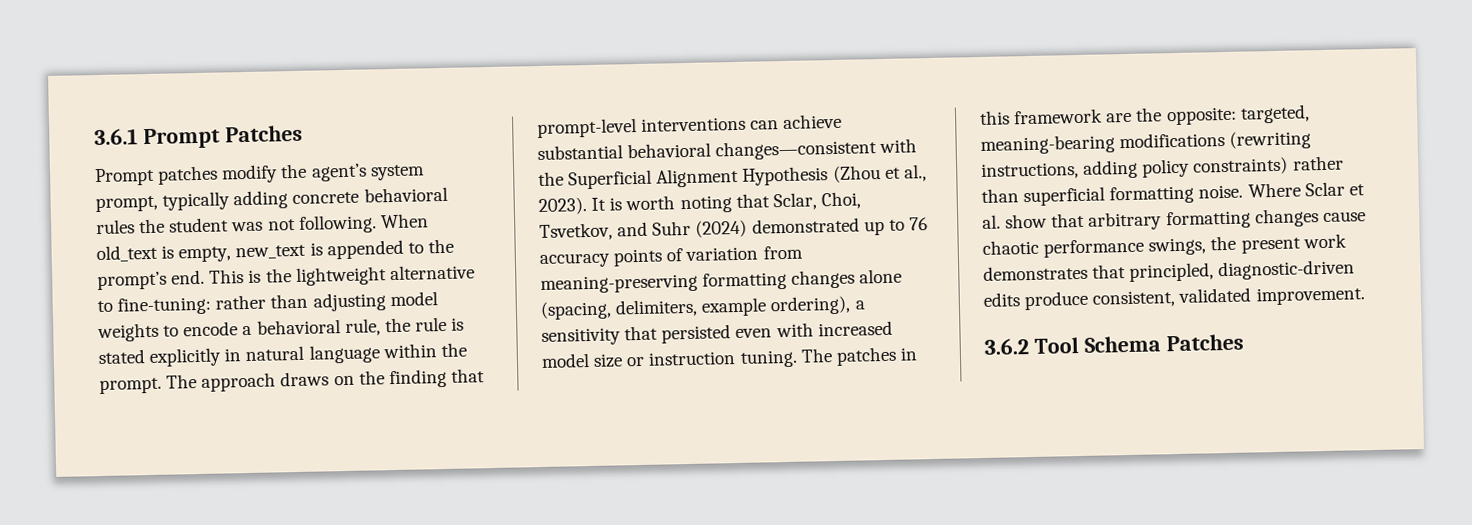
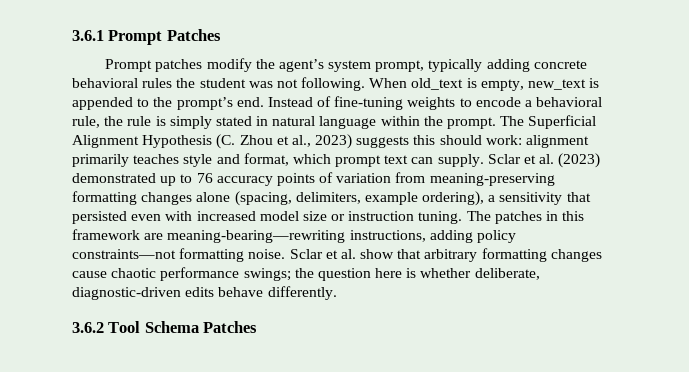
- This is the lightweight alternative to fine-tuning: rather than adjusting model weights to encode a behavioral rule, the rule is stated explicitly in natural language within the prompt.
+ Instead of fine-tuning weights to encode a behavioral rule, the rule is simply stated in natural language within the prompt.
- The approach draws on the finding that prompt-level interventions can achieve substantial behavioral changes—consistent with the Superficial Alignment Hypothesis (Zhou et al., 2023). It is worth noting that Sclar, Choi, Tsvetkov, and Suhr (2024) demonstrated up to 76 accuracy points of variation from meaning-preserving formatting changes alone (spacing, delimiters, example ordering), a sensitivity that persisted even with increased model size or instruction tuning.
+ The Superficial Alignment Hypothesis (C. Zhou et al., 2023) suggests this should work: alignment primarily teaches style and format, which prompt text can supply. Sclar et al. (2023) demonstrated up to 76 accuracy points of variation from meaning-preserving formatting changes alone (spacing, delimiters, example ordering), a sensitivity that persisted even with increased model size or instruction tuning.
- The patches in this framework are the opposite: targeted, meaning-bearing modifications (rewriting instructions, adding policy constraints) rather than superficial formatting noise.
+ The patches in this framework are meaning-bearing—rewriting instructions, adding policy constraints—not formatting noise.
- Where Sclar et al. show that arbitrary formatting changes cause chaotic performance swings, the present work demonstrates that principled, diagnostic-driven edits produce consistent, validated improvement.
+ Sclar et al. show that arbitrary formatting changes cause chaotic performance swings; the question here is whether deliberate, diagnostic-driven edits behave differently.

